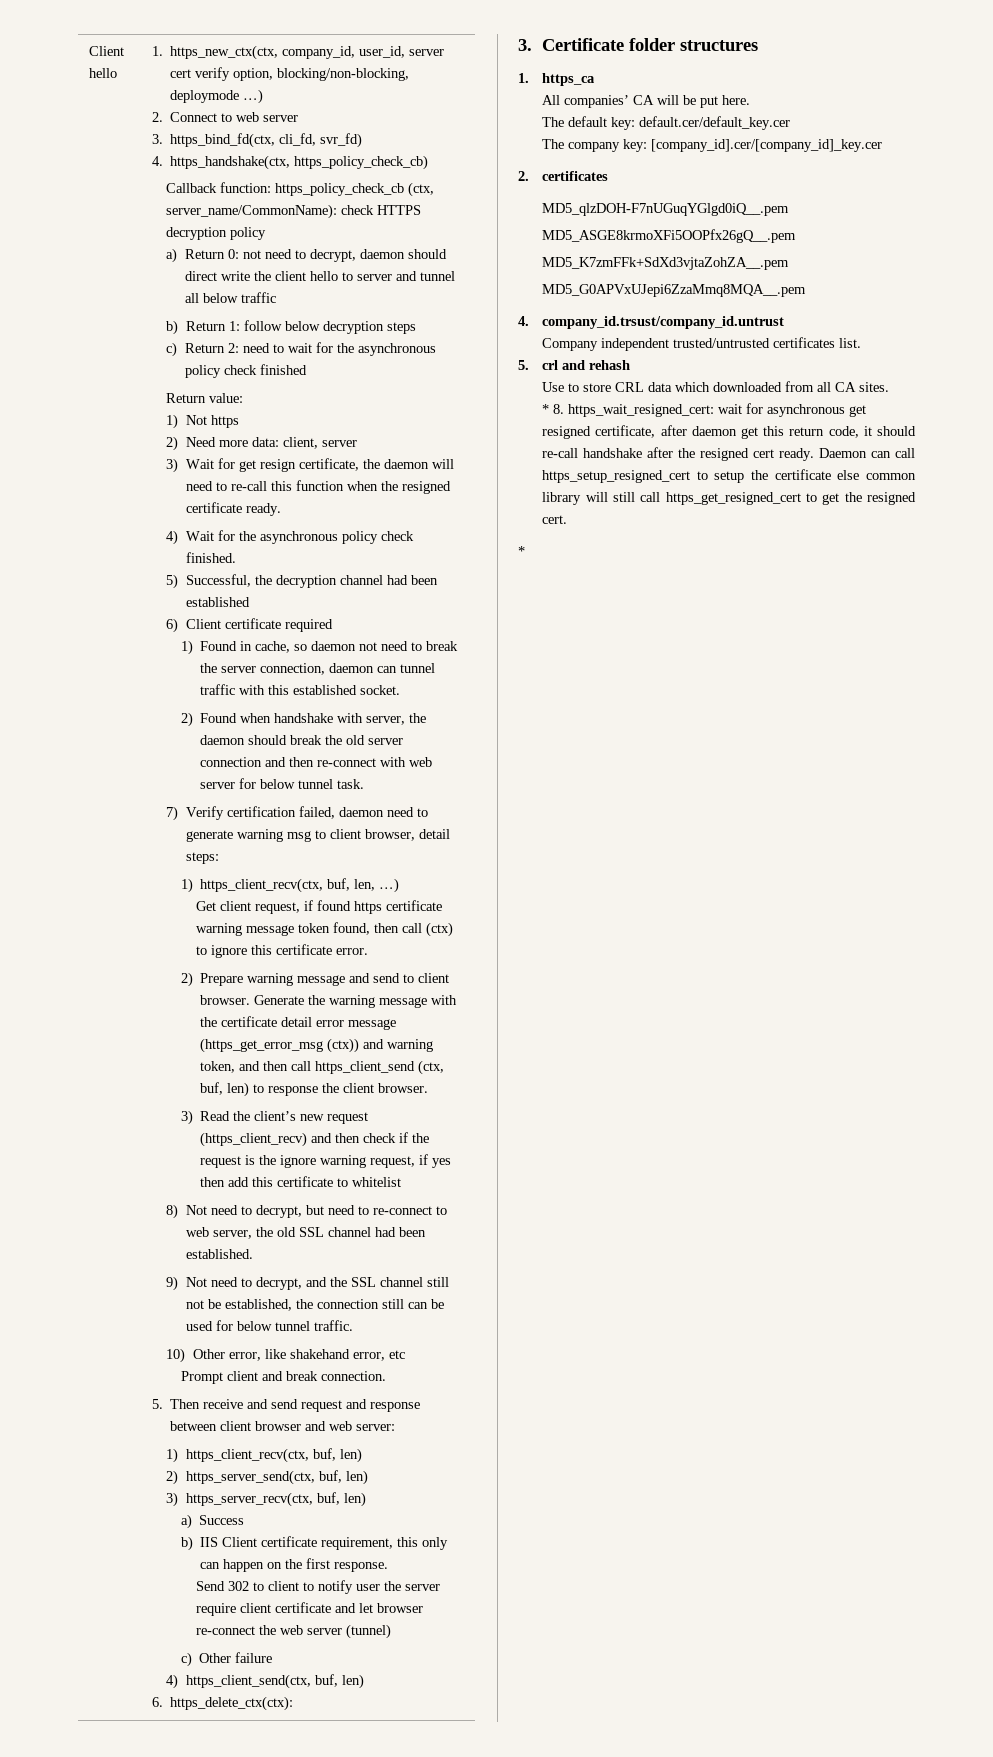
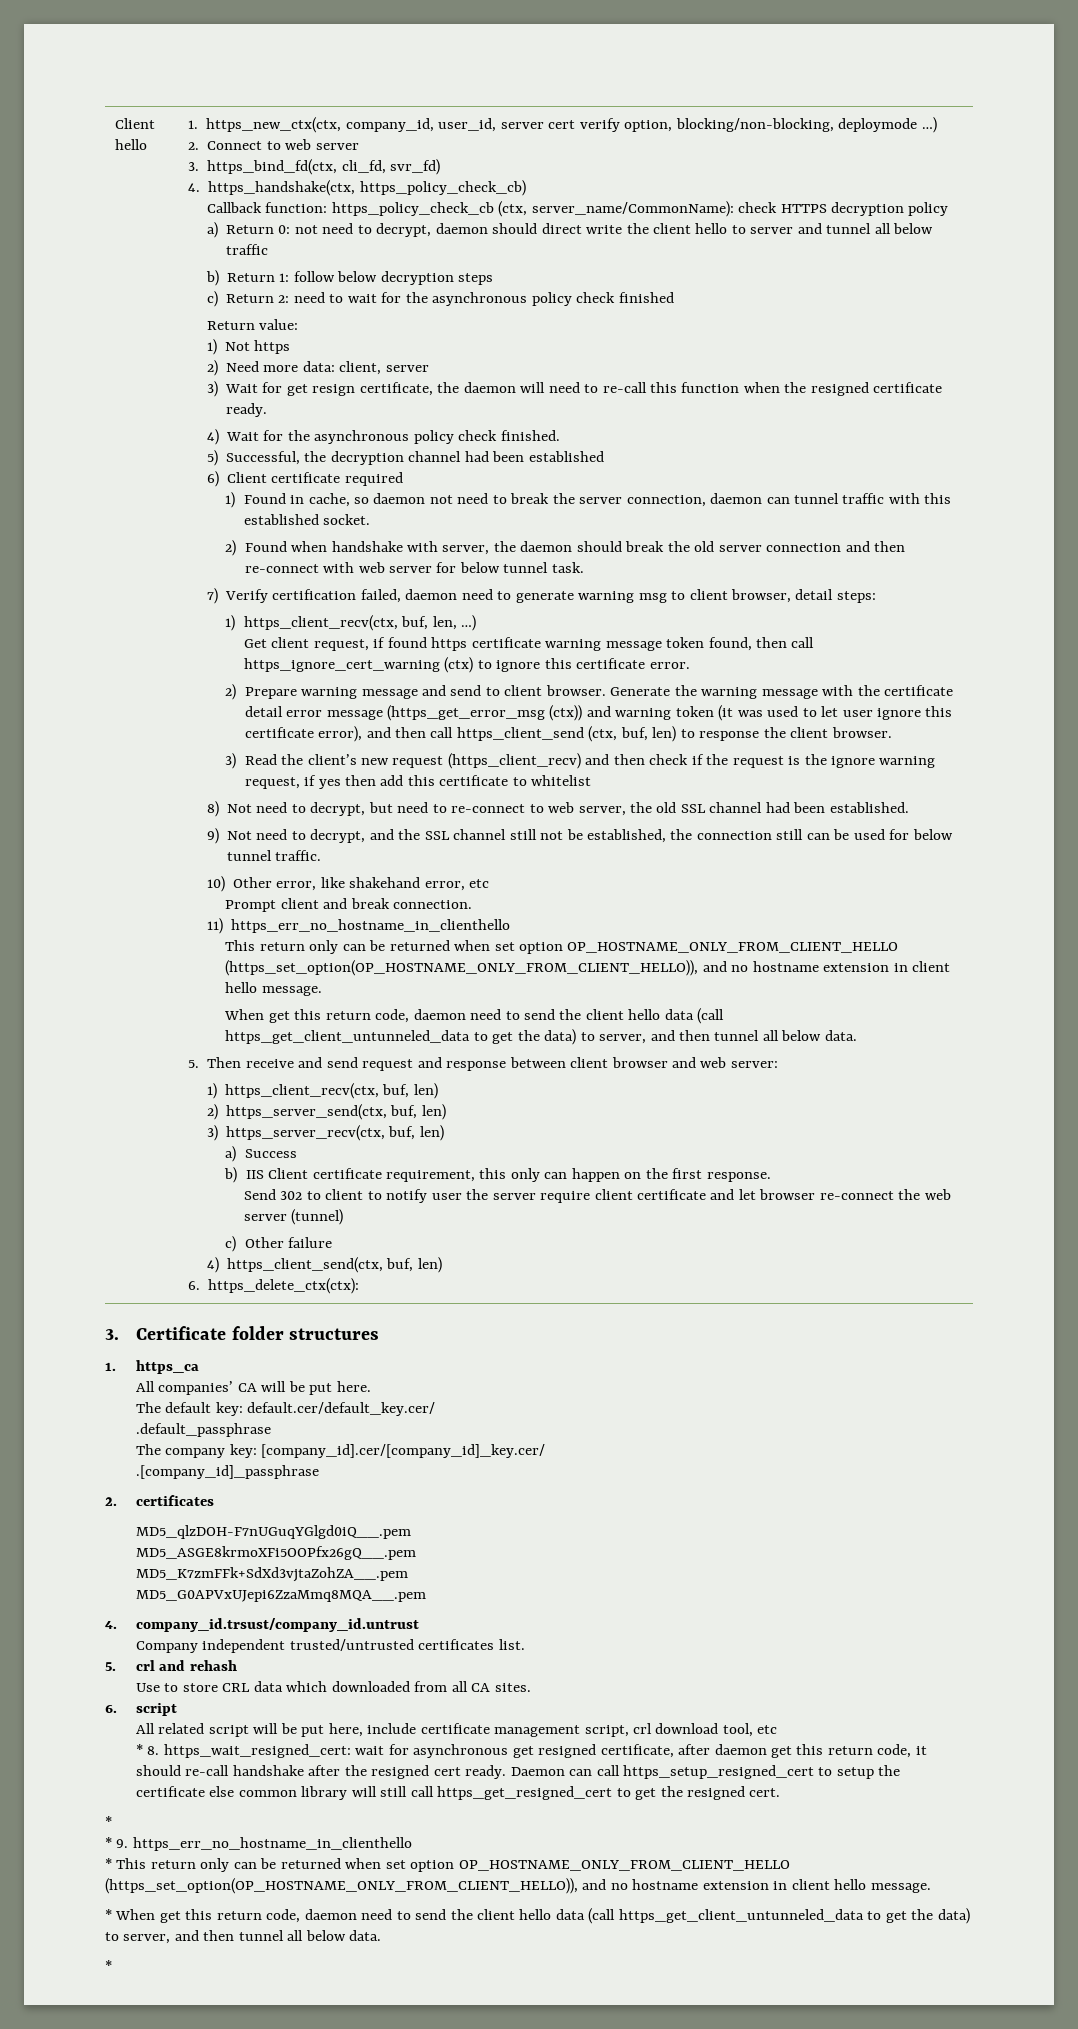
- Get client request, if found https certificate warning message token found, then call (ctx) to ignore this certificate error.
+ Get client request, if found https certificate warning message token found, then call https_ignore_cert_warning (ctx) to ignore this certificate error.
- Generate the warning message with the certificate detail error message (https_get_error_msg (ctx)) and warning token, and then call https_client_send (ctx, buf, len) to response the client browser.
+ Generate the warning message with the certificate detail error message (https_get_error_msg (ctx)) and warning token (it was used to let user ignore this certificate error), and then call https_client_send (ctx, buf, len) to response the client browser.
+ 11) https_err_no_hostname_in_clienthello
+ This return only can be returned when set option OP_HOSTNAME_ONLY_FROM_CLIENT_HELLO (https_set_option(OP_HOSTNAME_ONLY_FROM_CLIENT_HELLO)), and no hostname extension in client hello message.
+ When get this return code, daemon need to send the client hello data (call https_get_client_untunneled_data to get the data) to server, and then tunnel all below data.
- The default key: default.cer/default_key.cer
+ The default key: default.cer/default_key.cer/
+ .default_passphrase
- The company key: [company_id].cer/[company_id]_key.cer
+ The company key: [company_id].cer/[company_id]_key.cer/
+ .[company_id]_passphrase
+ 6. script
+ All related script will be put here, include certificate management script, crl download tool, etc
+ * 9. https_err_no_hostname_in_clienthello
+ * This return only can be returned when set option OP_HOSTNAME_ONLY_FROM_CLIENT_HELLO (https_set_option(OP_HOSTNAME_ONLY_FROM_CLIENT_HELLO)), and no hostname extension in client hello message.
+ * When get this return code, daemon need to send the client hello data (call https_get_client_untunneled_data to get the data) to server, and then tunnel all below data.
+ *

